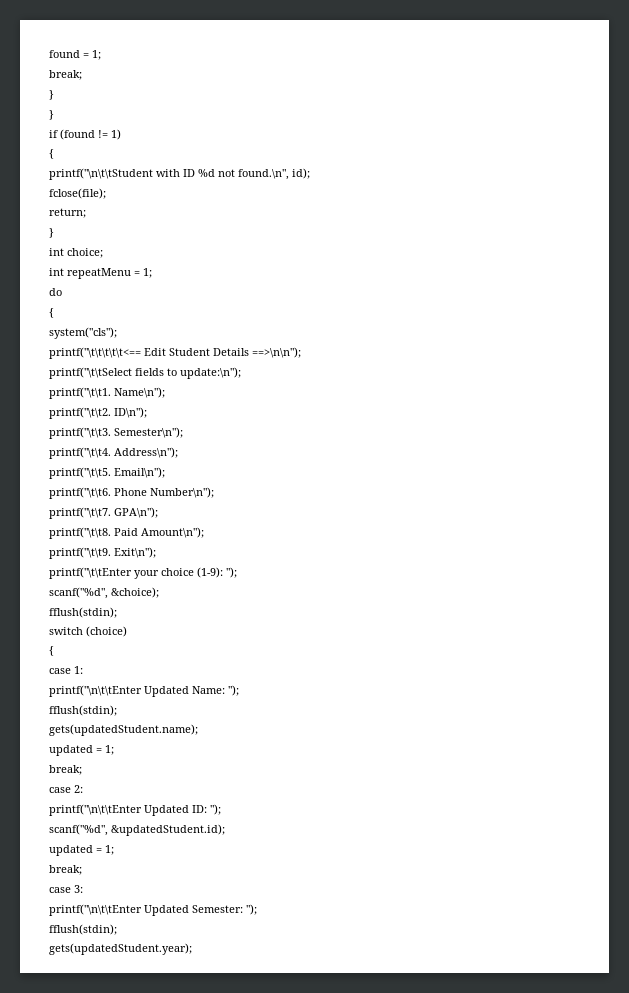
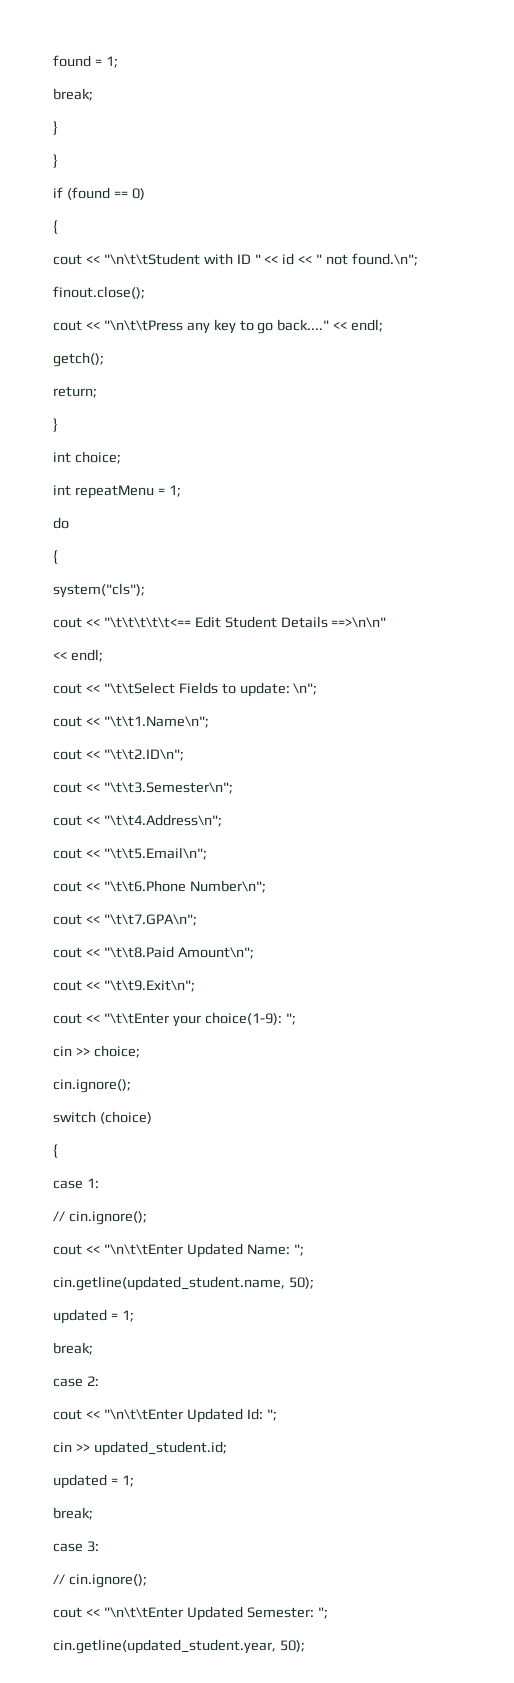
- if (found != 1)
+ if (found == 0)
  {
- printf("\n\t\tStudent with ID %d not found.\n", id);
- fclose(file);
+ cout << "\n\t\tStudent with ID " << id << " not found.\n";
+ finout.close();
+ cout << "\n\t\tPress any key to go back...." << endl;
+ getch();
- printf("\t\t\t\t\t<== Edit Student Details ==>\n\n");
- printf("\t\tSelect fields to update:\n");
- printf("\t\t1. Name\n");
- printf("\t\t2. ID\n");
- printf("\t\t3. Semester\n");
- printf("\t\t4. Address\n");
- printf("\t\t5. Email\n");
- printf("\t\t6. Phone Number\n");
- printf("\t\t7. GPA\n");
- printf("\t\t8. Paid Amount\n");
- printf("\t\t9. Exit\n");
- printf("\t\tEnter your choice (1-9): ");
- scanf("%d", &choice);
- fflush(stdin);
+ cout << "\t\t\t\t\t<== Edit Student Details ==>\n\n"
+ << endl;
+ cout << "\t\tSelect Fields to update: \n";
+ cout << "\t\t1.Name\n";
+ cout << "\t\t2.ID\n";
+ cout << "\t\t3.Semester\n";
+ cout << "\t\t4.Address\n";
+ cout << "\t\t5.Email\n";
+ cout << "\t\t6.Phone Number\n";
+ cout << "\t\t7.GPA\n";
+ cout << "\t\t8.Paid Amount\n";
+ cout << "\t\t9.Exit\n";
+ cout << "\t\tEnter your choice(1-9): ";
+ cin >> choice;
+ cin.ignore();
  case 1:
- printf("\n\t\tEnter Updated Name: ");
- fflush(stdin);
- gets(updatedStudent.name);
+ // cin.ignore();
+ cout << "\n\t\tEnter Updated Name: ";
+ cin.getline(updated_student.name, 50);
- printf("\n\t\tEnter Updated ID: ");
- scanf("%d", &updatedStudent.id);
+ cout << "\n\t\tEnter Updated Id: ";
+ cin >> updated_student.id;
  case 3:
- printf("\n\t\tEnter Updated Semester: ");
- fflush(stdin);
- gets(updatedStudent.year);
+ // cin.ignore();
+ cout << "\n\t\tEnter Updated Semester: ";
+ cin.getline(updated_student.year, 50);

